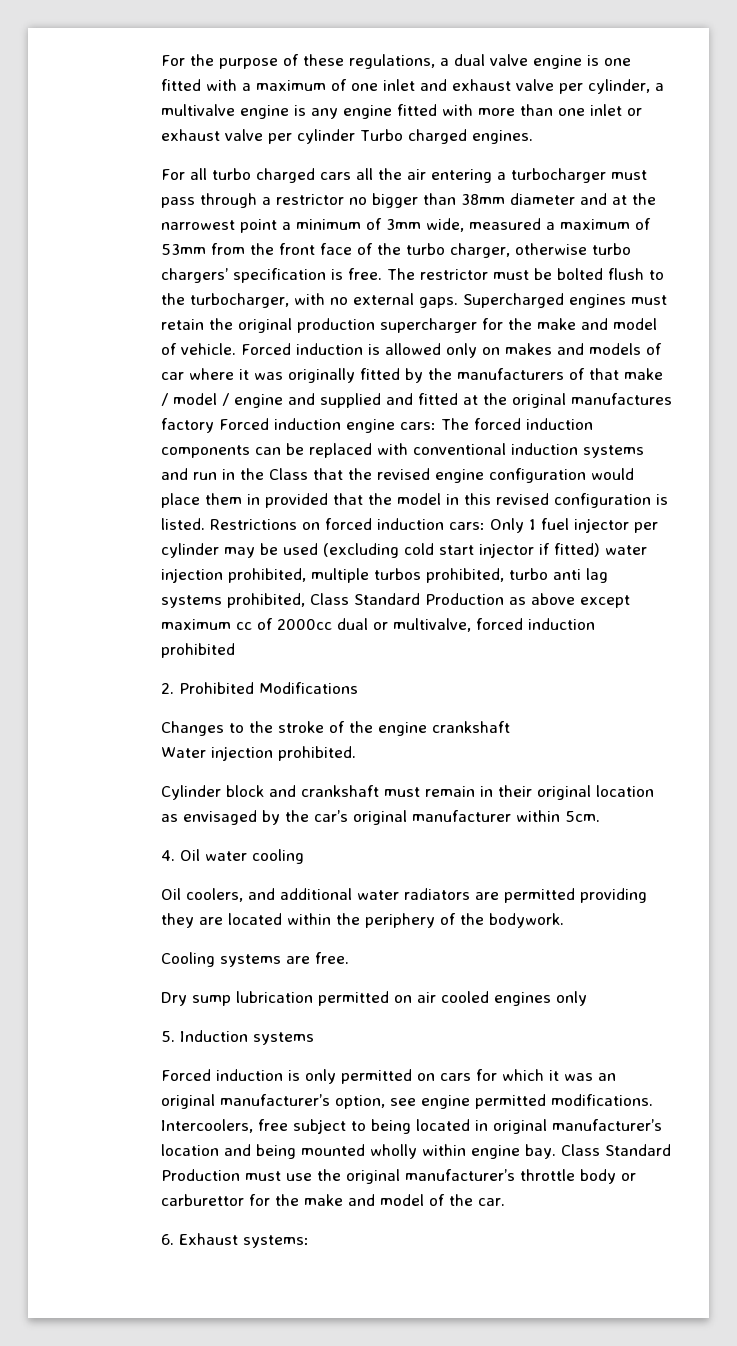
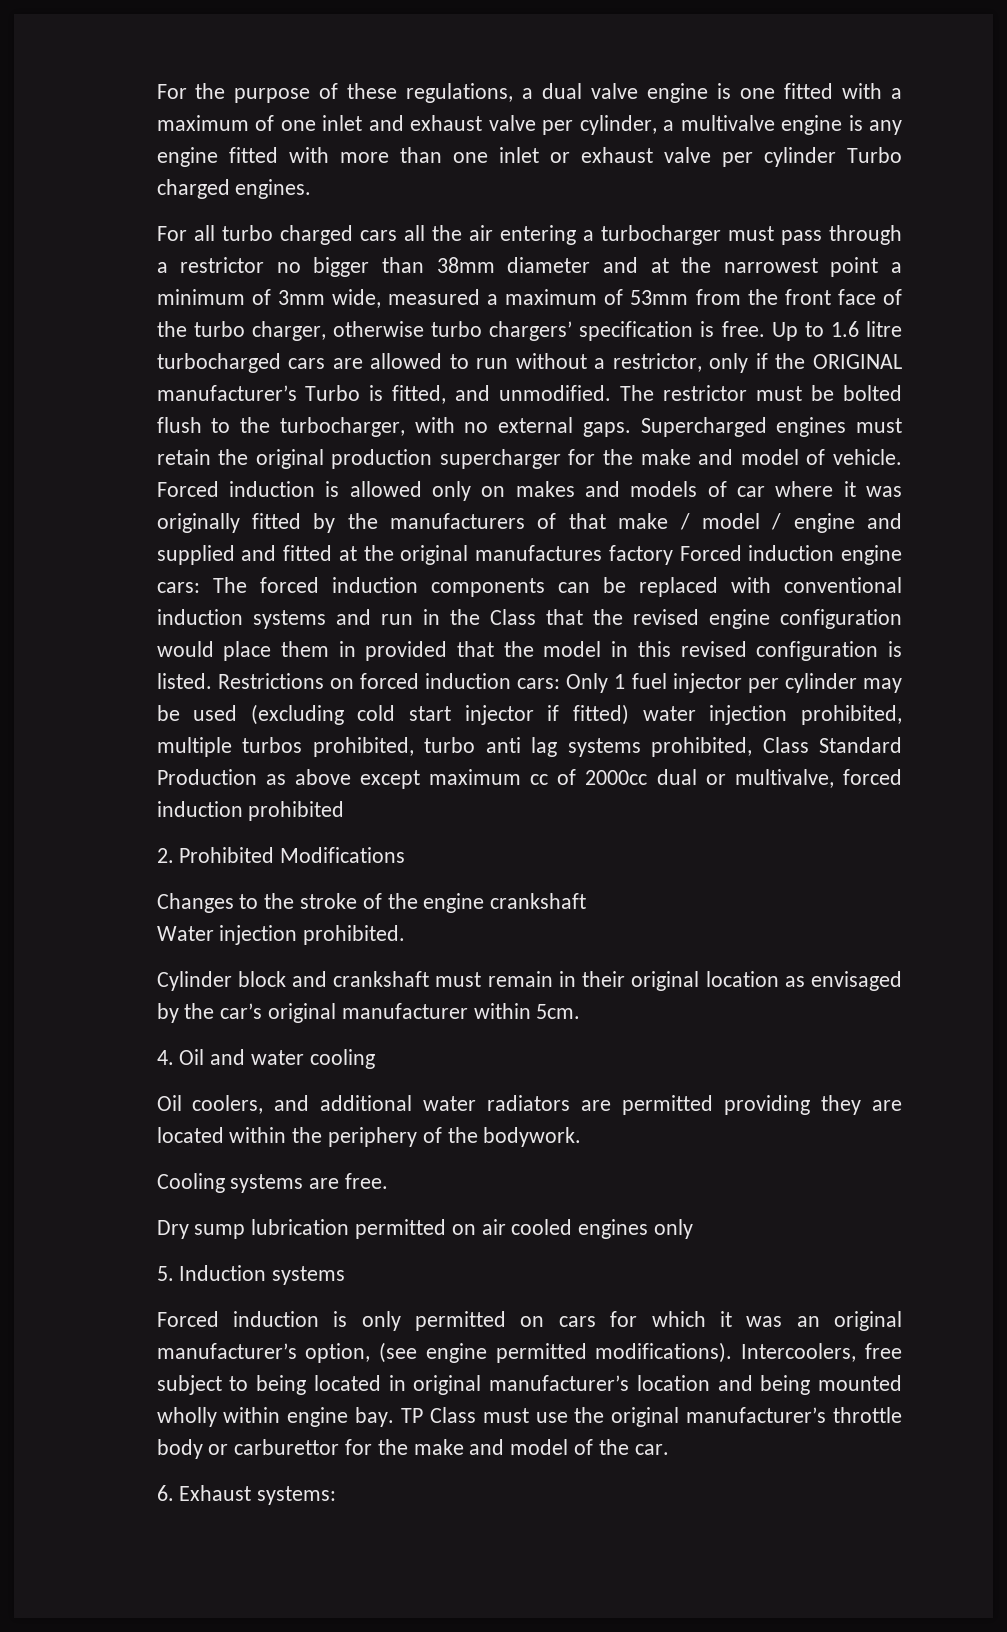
+ Up to 1.6 litre turbocharged cars are allowed to run without a restrictor, only if the ORIGINAL manufacturer’s Turbo is fitted, and unmodified.
- 4. Oil water cooling
+ 4. Oil and water cooling
- Forced induction is only permitted on cars for which it was an original manufacturer’s option, see engine permitted modifications.
+ Forced induction is only permitted on cars for which it was an original manufacturer’s option, (see engine permitted modifications).
- Class Standard Production must use the original manufacturer’s throttle body or carburettor for the make and model of the car.
+ TP Class must use the original manufacturer’s throttle body or carburettor for the make and model of the car.

